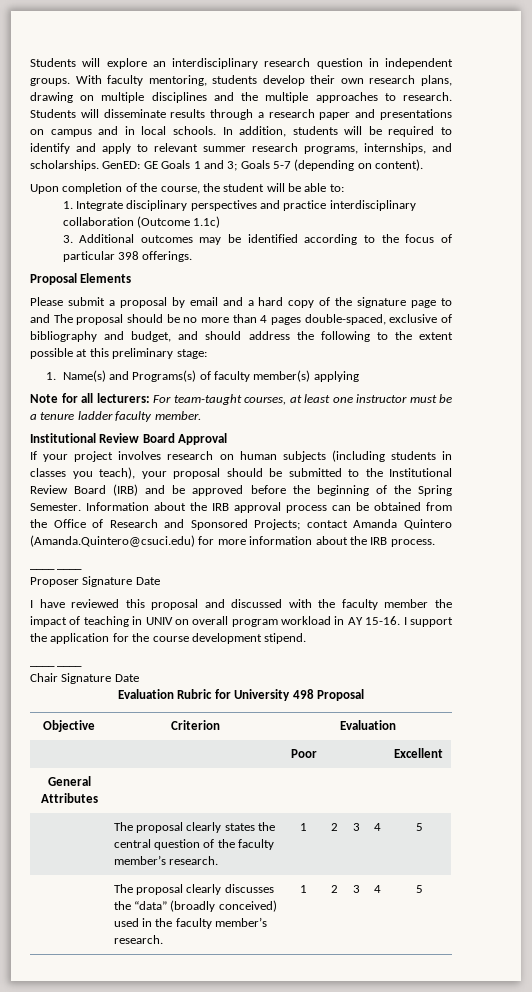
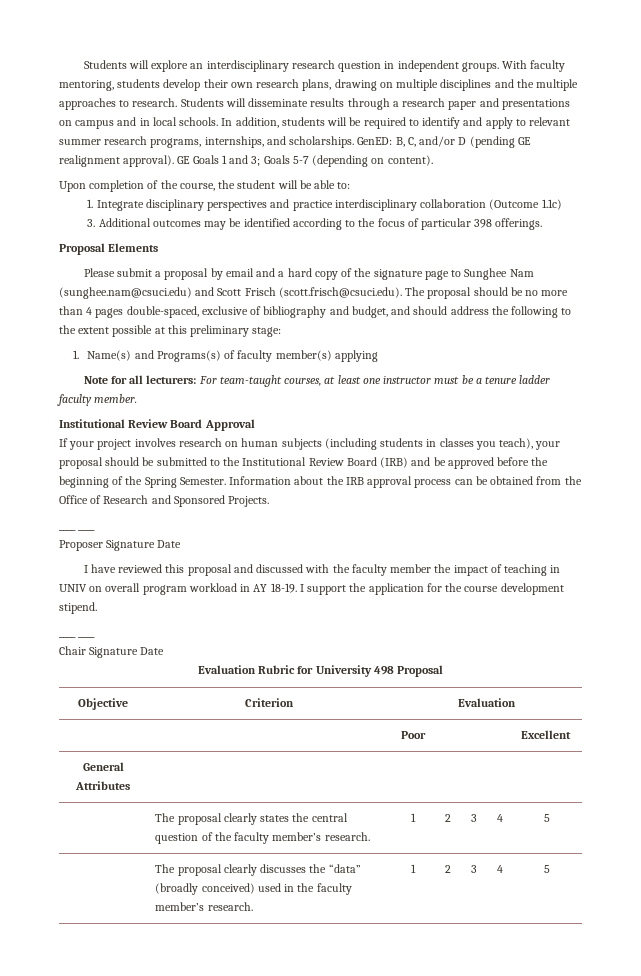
- GenED: GE Goals 1 and 3; Goals 5-7 (depending on content).
+ GenED: B, C, and/or D (pending GE realignment approval). GE Goals 1 and 3; Goals 5-7 (depending on content).
- Please submit a proposal by email and a hard copy of the signature page to and The proposal should be no more than 4 pages double-spaced, exclusive of bibliography and budget, and should address the following to the extent possible at this preliminary stage:
+ Please submit a proposal by email and a hard copy of the signature page to Sunghee Nam (sunghee.nam@csuci.edu) and Scott Frisch (scott.frisch@csuci.edu). The proposal should be no more than 4 pages double-spaced, exclusive of bibliography and budget, and should address the following to the extent possible at this preliminary stage:
- Information about the IRB approval process can be obtained from the Office of Research and Sponsored Projects; contact Amanda Quintero (Amanda.Quintero@csuci.edu) for more information about the IRB process.
+ Information about the IRB approval process can be obtained from the Office of Research and Sponsored Projects.
- I have reviewed this proposal and discussed with the faculty member the impact of teaching in UNIV on overall program workload in AY 15-16.
+ I have reviewed this proposal and discussed with the faculty member the impact of teaching in UNIV on overall program workload in AY 18-19.

